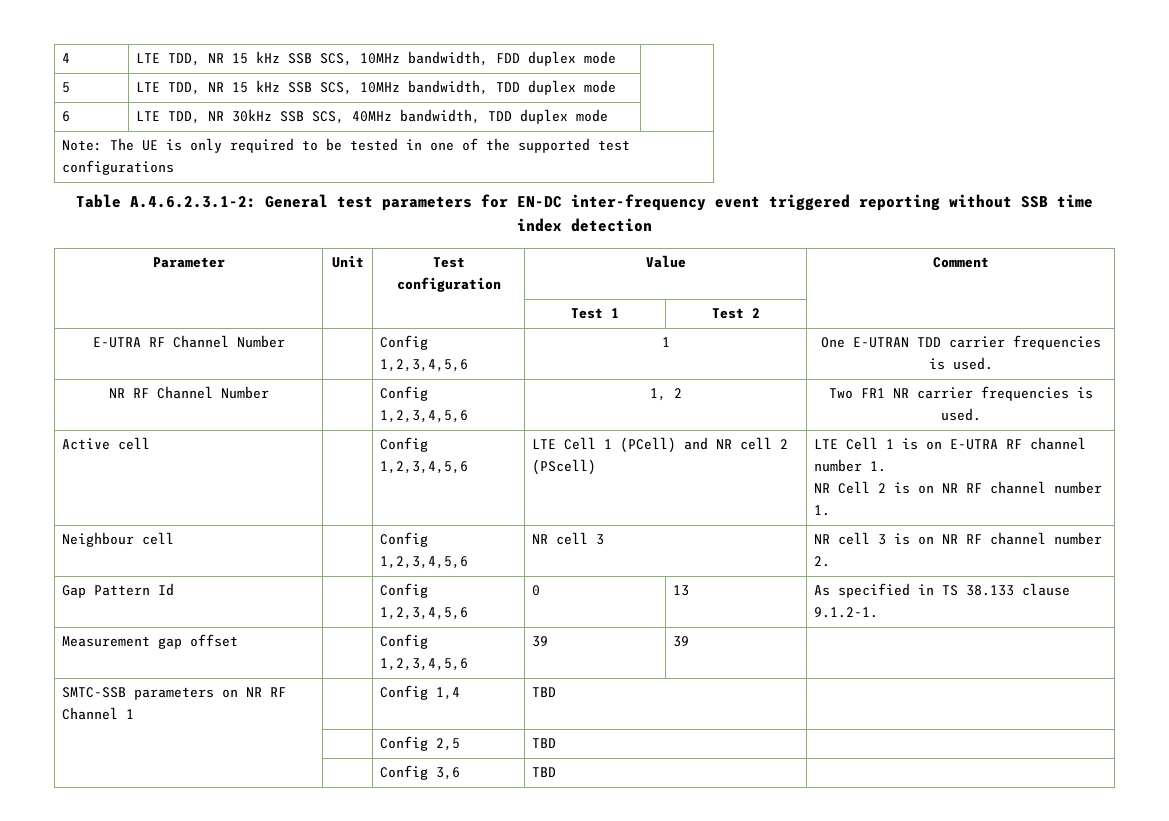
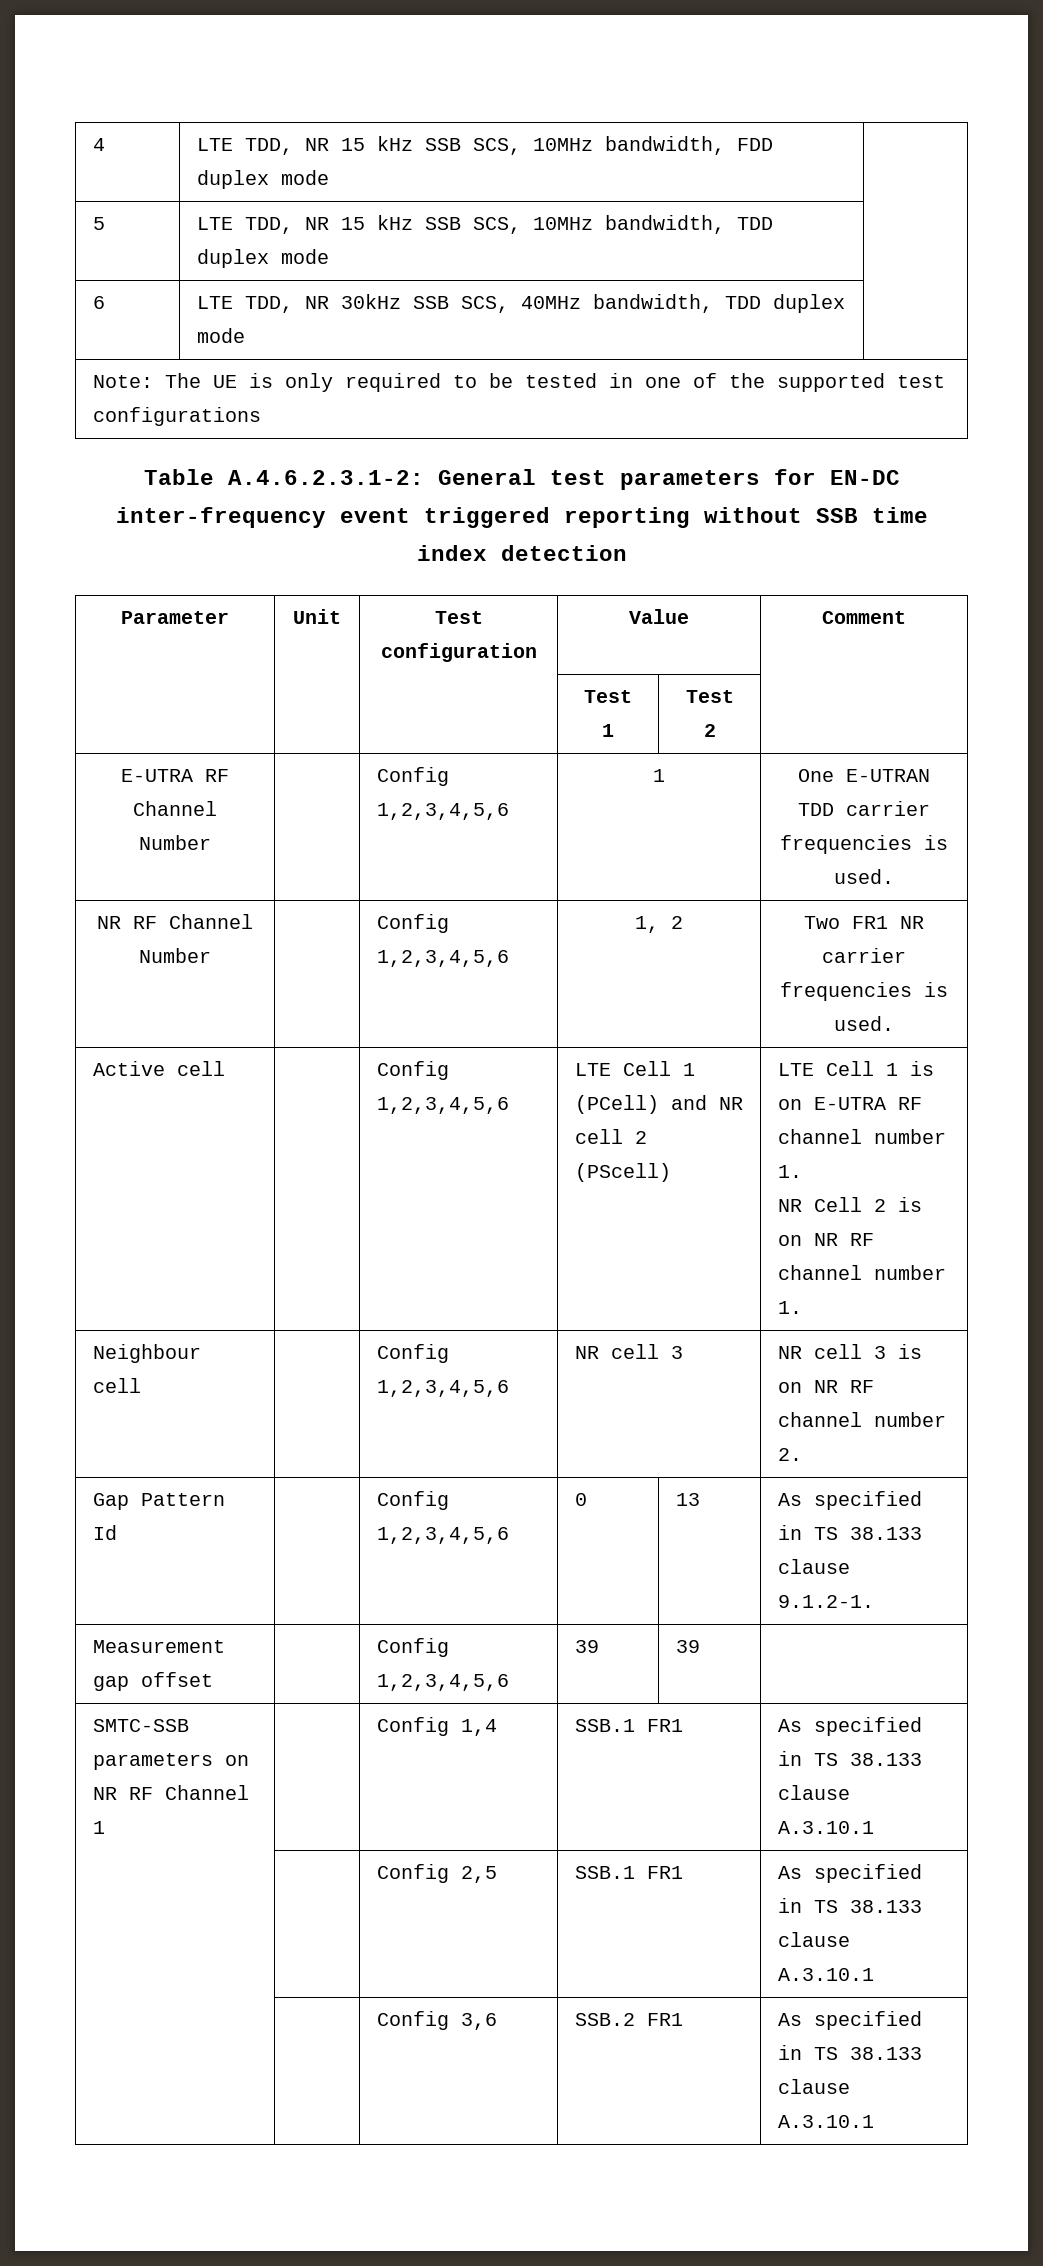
- SMTC-SSB parameters on NR RF Channel 1 | | Config 1,4 | TBD |
- | | Config 2,5 | TBD |
- | | Config 3,6 | TBD |
+ SMTC-SSB parameters on NR RF Channel 1 | | Config 1,4 | SSB.1 FR1 | As specified in TS 38.133 clause A.3.10.1
+ | | Config 2,5 | SSB.1 FR1 | As specified in TS 38.133 clause A.3.10.1
+ | | Config 3,6 | SSB.2 FR1 | As specified in TS 38.133 clause A.3.10.1

